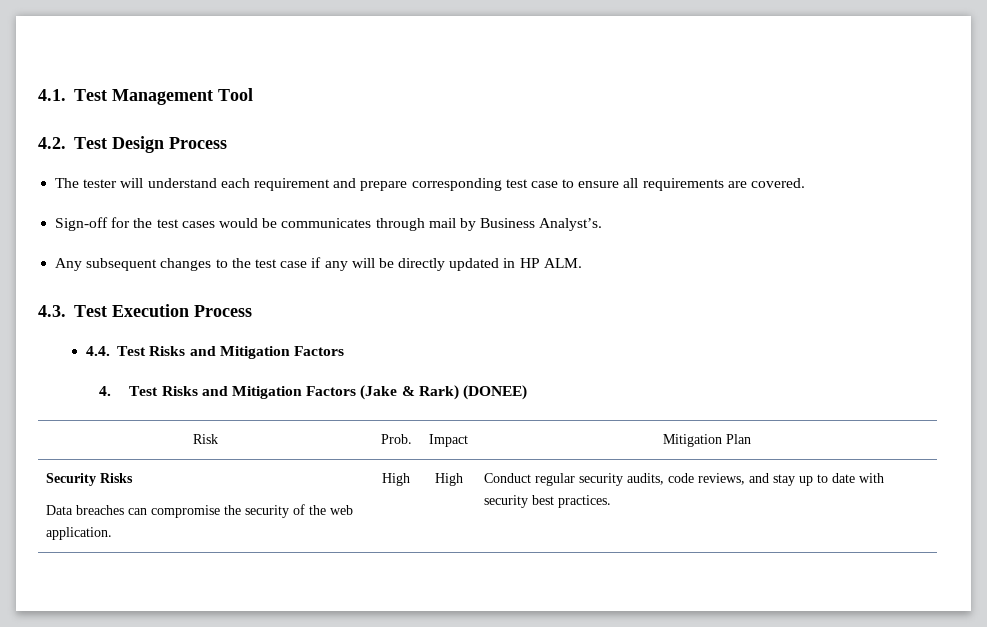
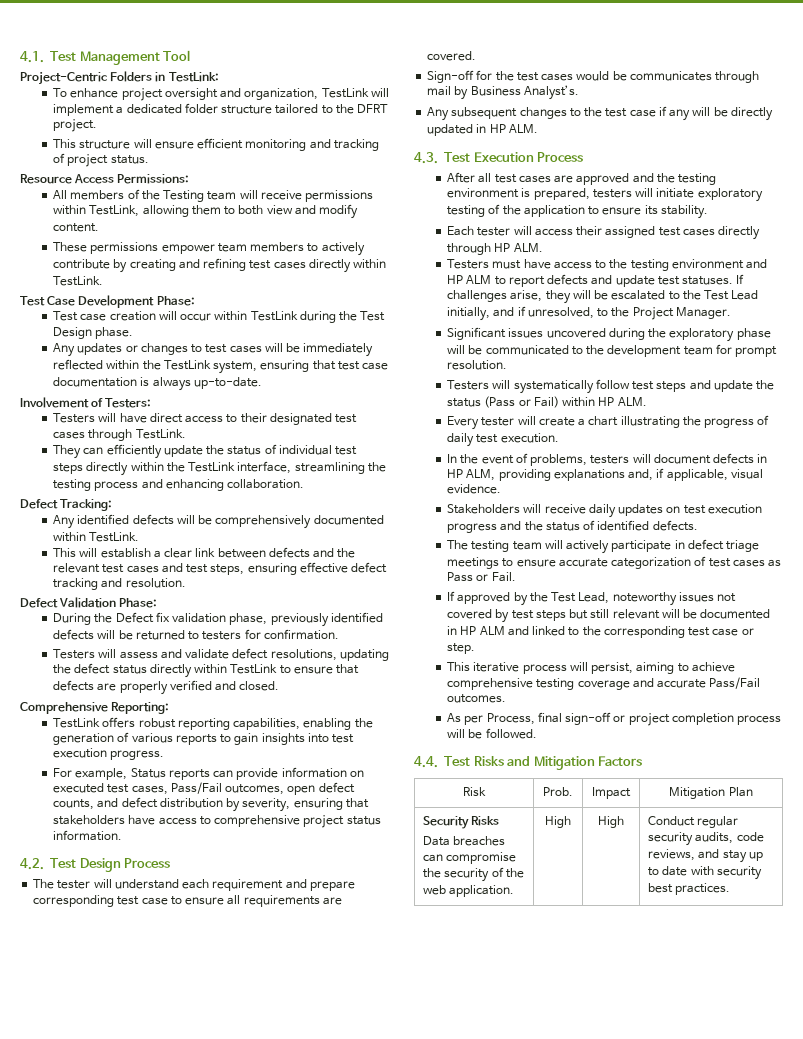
+ Project-Centric Folders in TestLink:
+ To enhance project oversight and organization, TestLink will implement a dedicated folder structure tailored to the DFRT project.
+ This structure will ensure efficient monitoring and tracking of project status.
+ Resource Access Permissions:
+ All members of the Testing team will receive permissions within TestLink, allowing them to both view and modify content.
+ These permissions empower team members to actively contribute by creating and refining test cases directly within TestLink.
+ Test Case Development Phase:
+ Test case creation will occur within TestLink during the Test Design phase.
+ Any updates or changes to test cases will be immediately reflected within the TestLink system, ensuring that test case documentation is always up-to-date.
+ Involvement of Testers:
+ Testers will have direct access to their designated test cases through TestLink.
+ They can efficiently update the status of individual test steps directly within the TestLink interface, streamlining the testing process and enhancing collaboration.
+ Defect Tracking:
+ Any identified defects will be comprehensively documented within TestLink.
+ This will establish a clear link between defects and the relevant test cases and test steps, ensuring effective defect tracking and resolution.
+ Defect Validation Phase:
+ During the Defect fix validation phase, previously identified defects will be returned to testers for confirmation.
+ Testers will assess and validate defect resolutions, updating the defect status directly within TestLink to ensure that defects are properly verified and closed.
+ Comprehensive Reporting:
+ TestLink offers robust reporting capabilities, enabling the generation of various reports to gain insights into test execution progress.
+ For example, Status reports can provide information on executed test cases, Pass/Fail outcomes, open defect counts, and defect distribution by severity, ensuring that stakeholders have access to comprehensive project status information.
+ After all test cases are approved and the testing environment is prepared, testers will initiate exploratory testing of the application to ensure its stability.
+ Each tester will access their assigned test cases directly through HP ALM.
+ Testers must have access to the testing environment and HP ALM to report defects and update test statuses. If challenges arise, they will be escalated to the Test Lead initially, and if unresolved, to the Project Manager.
+ Significant issues uncovered during the exploratory phase will be communicated to the development team for prompt resolution.
+ Testers will systematically follow test steps and update the status (Pass or Fail) within HP ALM.
+ Every tester will create a chart illustrating the progress of daily test execution.
+ In the event of problems, testers will document defects in HP ALM, providing explanations and, if applicable, visual evidence.
+ Stakeholders will receive daily updates on test execution progress and the status of identified defects.
+ The testing team will actively participate in defect triage meetings to ensure accurate categorization of test cases as Pass or Fail.
+ If approved by the Test Lead, noteworthy issues not covered by test steps but still relevant will be documented in HP ALM and linked to the corresponding test case or step.
+ This iterative process will persist, aiming to achieve comprehensive testing coverage and accurate Pass/Fail outcomes.
+ As per Process, final sign-off or project completion process will be followed.
  4.4. Test Risks and Mitigation Factors
- 4. Test Risks and Mitigation Factors (Jake & Rark) (DONEE)

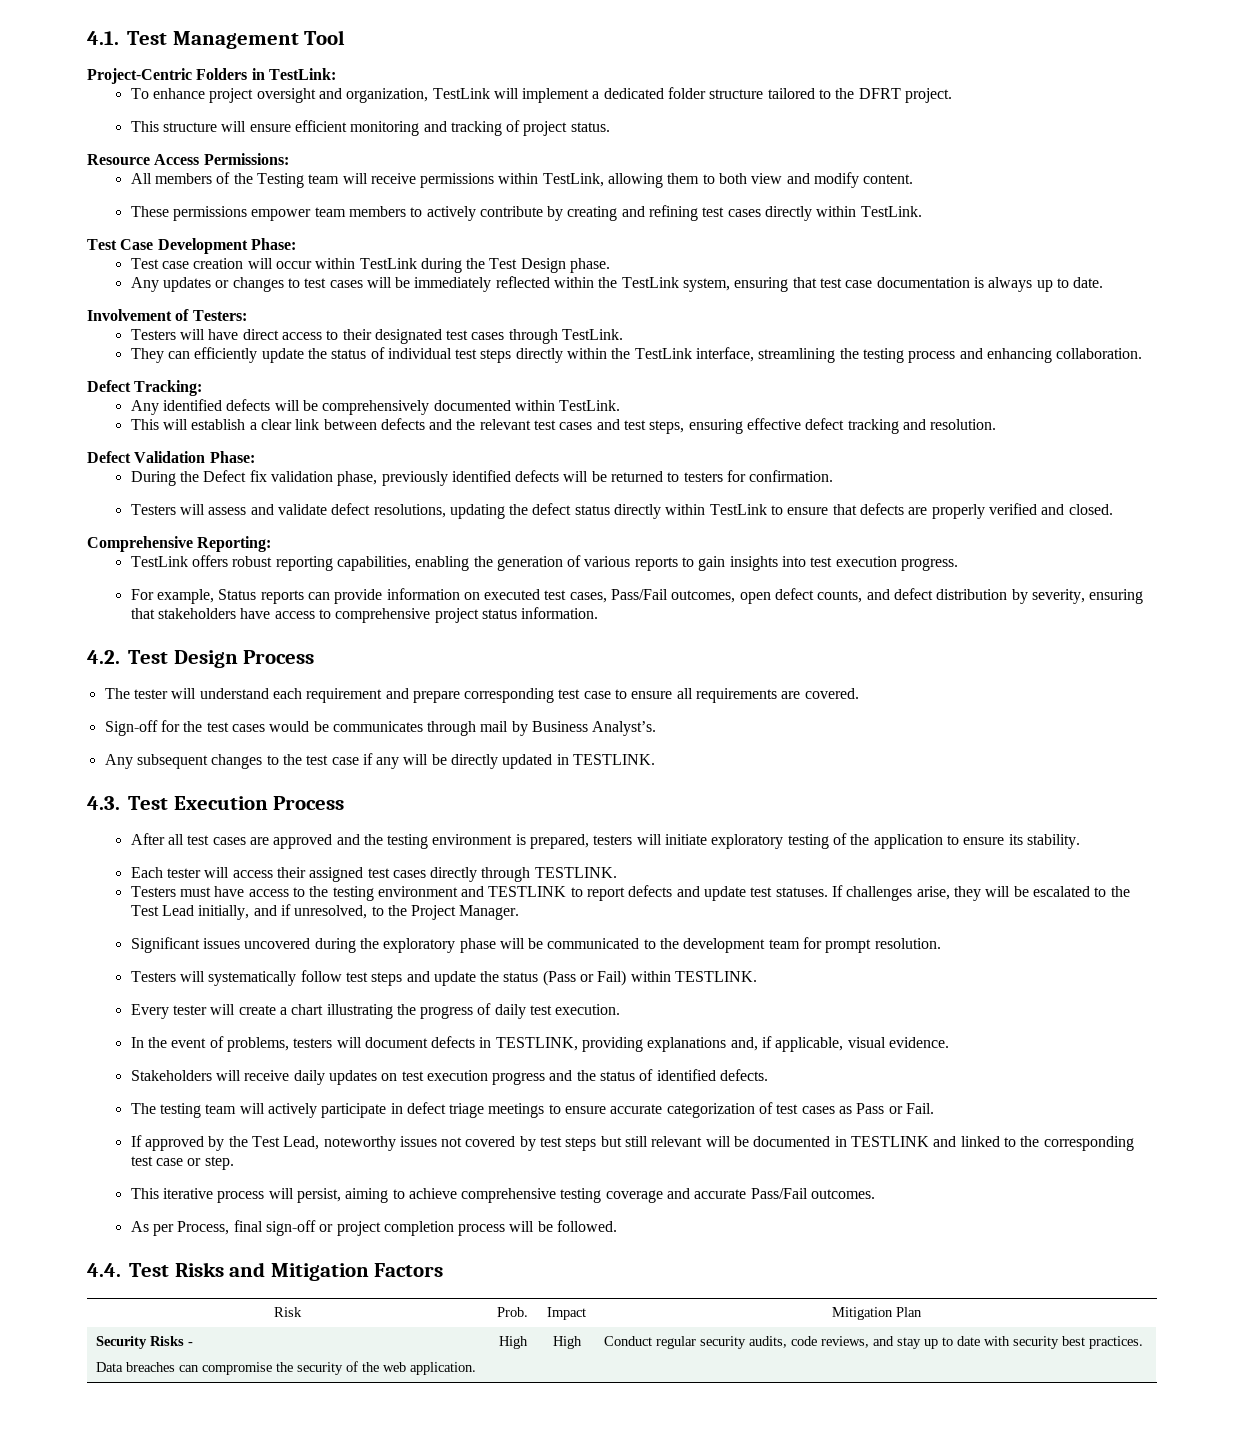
- Any updates or changes to test cases will be immediately reflected within the TestLink system, ensuring that test case documentation is always up-to-date.
+ Any updates or changes to test cases will be immediately reflected within the TestLink system, ensuring that test case documentation is always up to date.
- Any subsequent changes to the test case if any will be directly updated in HP ALM.
+ Any subsequent changes to the test case if any will be directly updated in TESTLINK.
- Each tester will access their assigned test cases directly through HP ALM.
+ Each tester will access their assigned test cases directly through TESTLINK.
- Testers must have access to the testing environment and HP ALM to report defects and update test statuses.
+ Testers must have access to the testing environment and TESTLINK to report defects and update test statuses.
- Testers will systematically follow test steps and update the status (Pass or Fail) within HP ALM.
+ Testers will systematically follow test steps and update the status (Pass or Fail) within TESTLINK.
- In the event of problems, testers will document defects in HP ALM, providing explanations and, if applicable, visual evidence.
+ In the event of problems, testers will document defects in TESTLINK, providing explanations and, if applicable, visual evidence.
- If approved by the Test Lead, noteworthy issues not covered by test steps but still relevant will be documented in HP ALM and linked to the corresponding test case or step.
+ If approved by the Test Lead, noteworthy issues not covered by test steps but still relevant will be documented in TESTLINK and linked to the corresponding test case or step.
- Security Risks
+ Security Risks -

